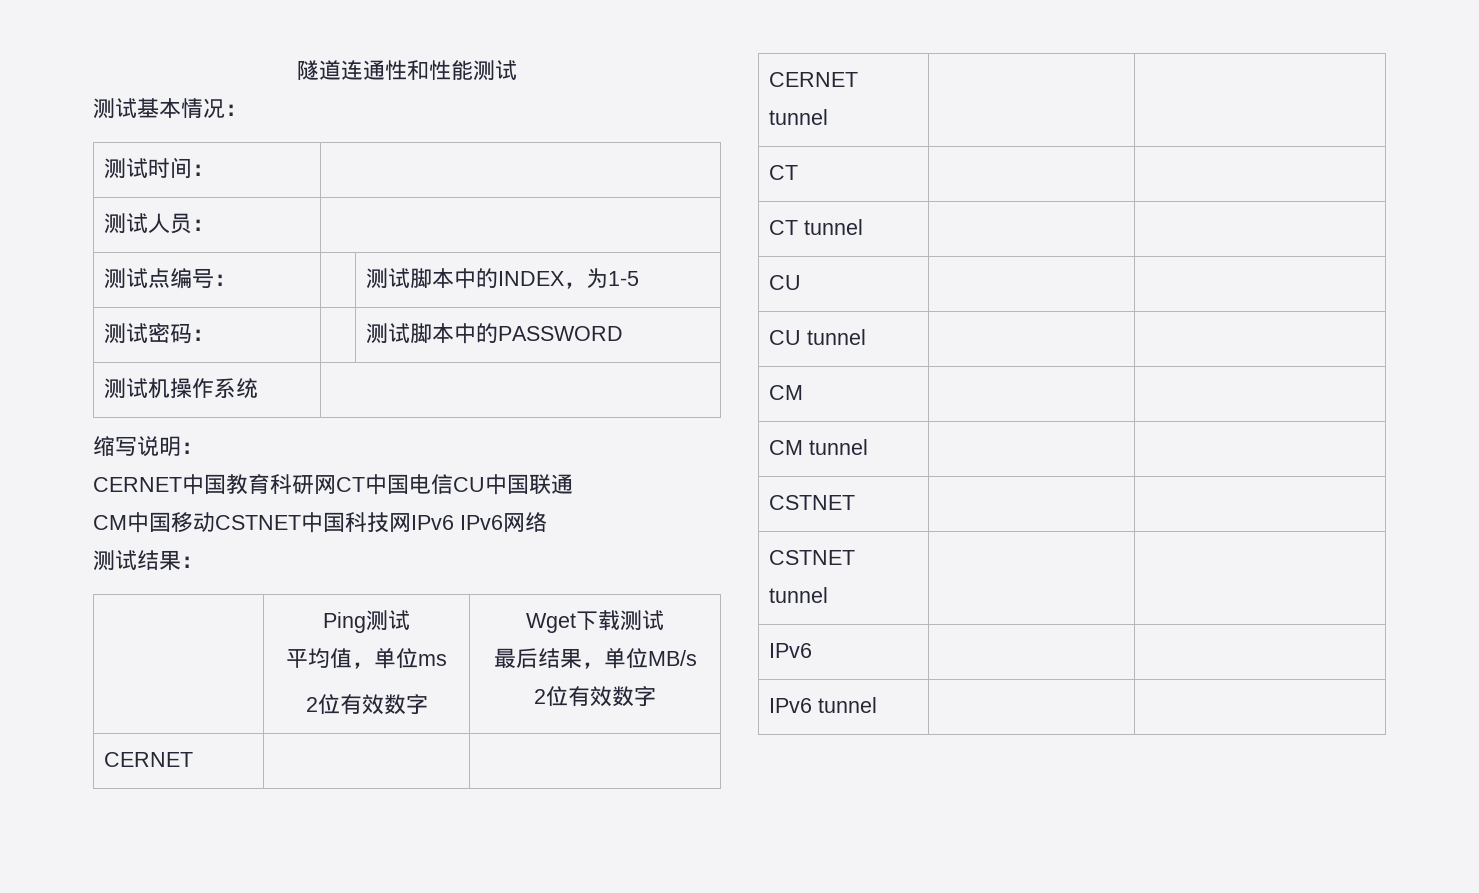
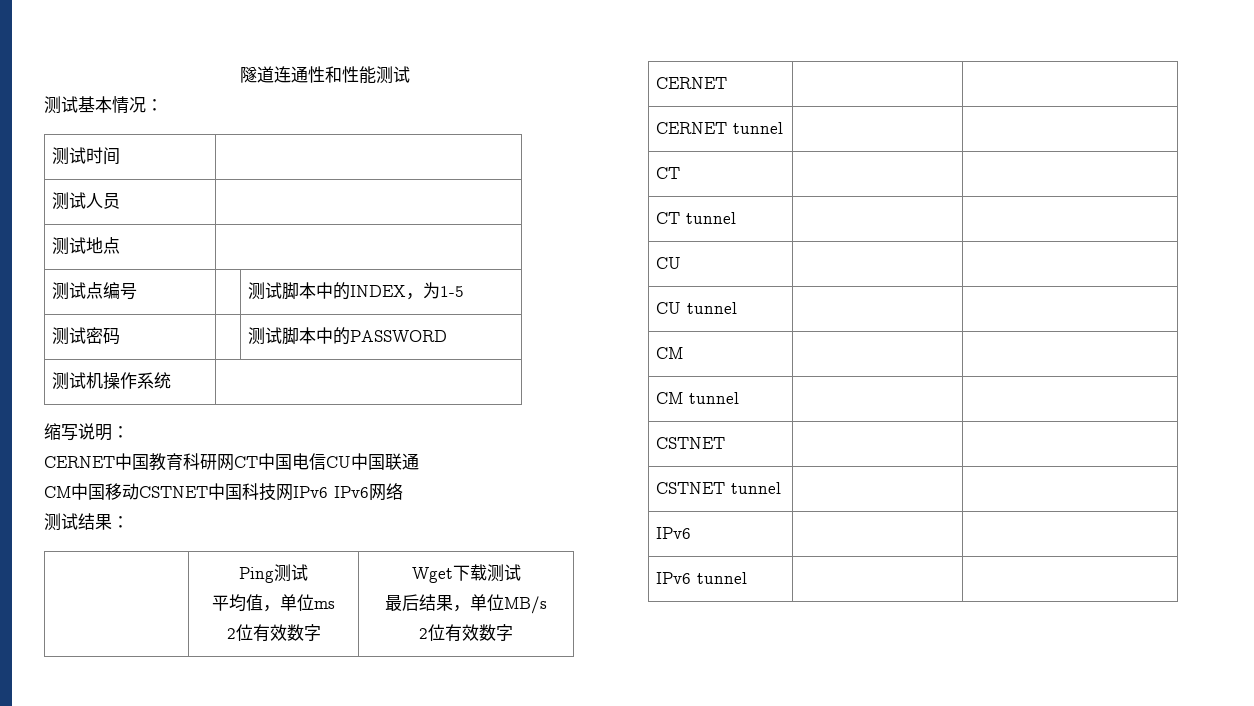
- 测试时间： |
+ 测试时间 |
- 测试人员： |
+ 测试人员 |
+ 测试地点 |
- 测试点编号： | | 测试脚本中的INDEX，为1-5
+ 测试点编号 | | 测试脚本中的INDEX，为1-5
- 测试密码： | | 测试脚本中的PASSWORD
+ 测试密码 | | 测试脚本中的PASSWORD

